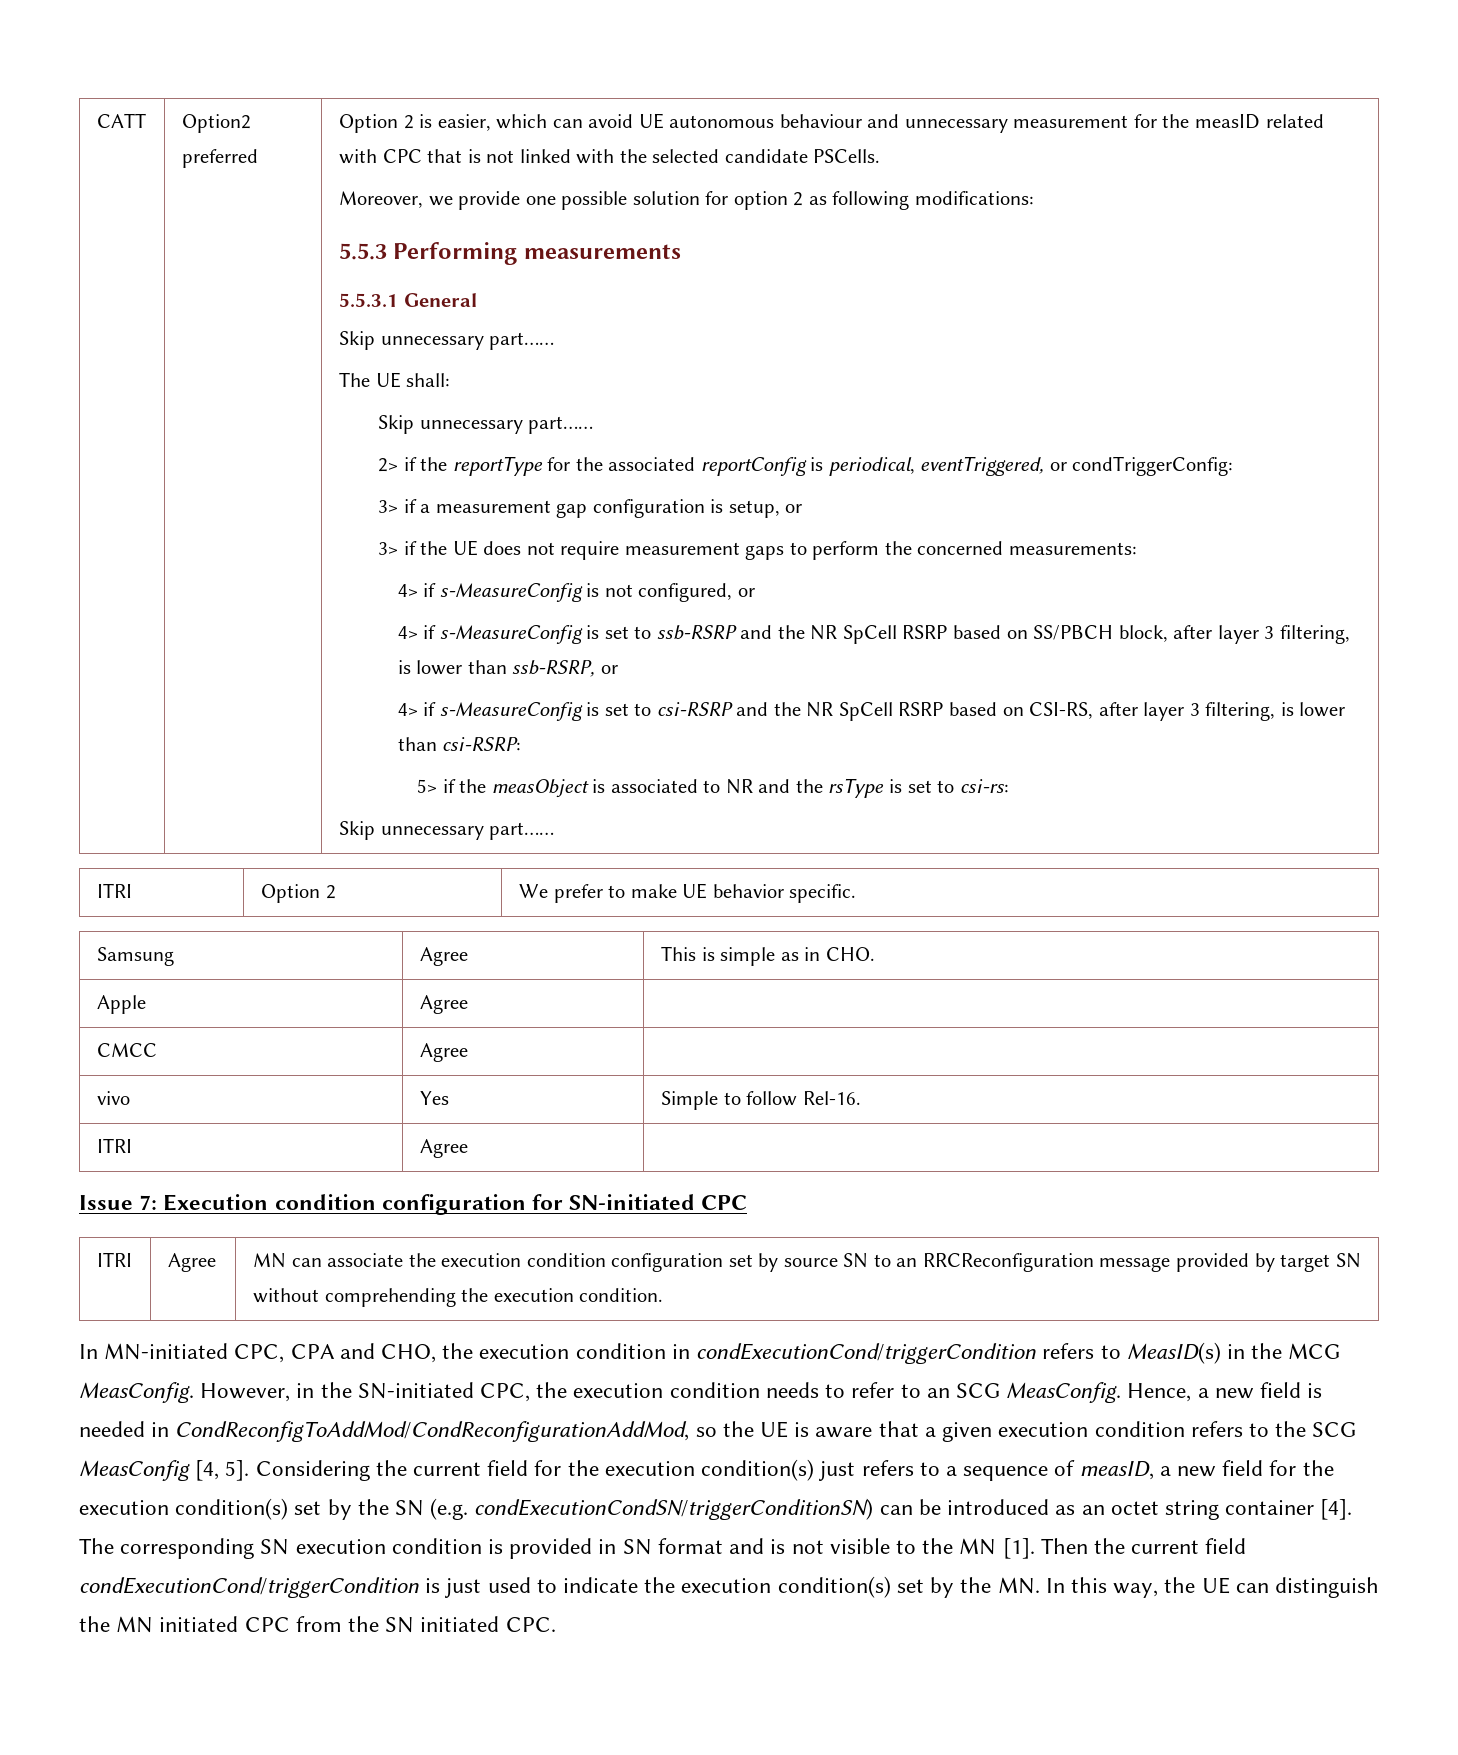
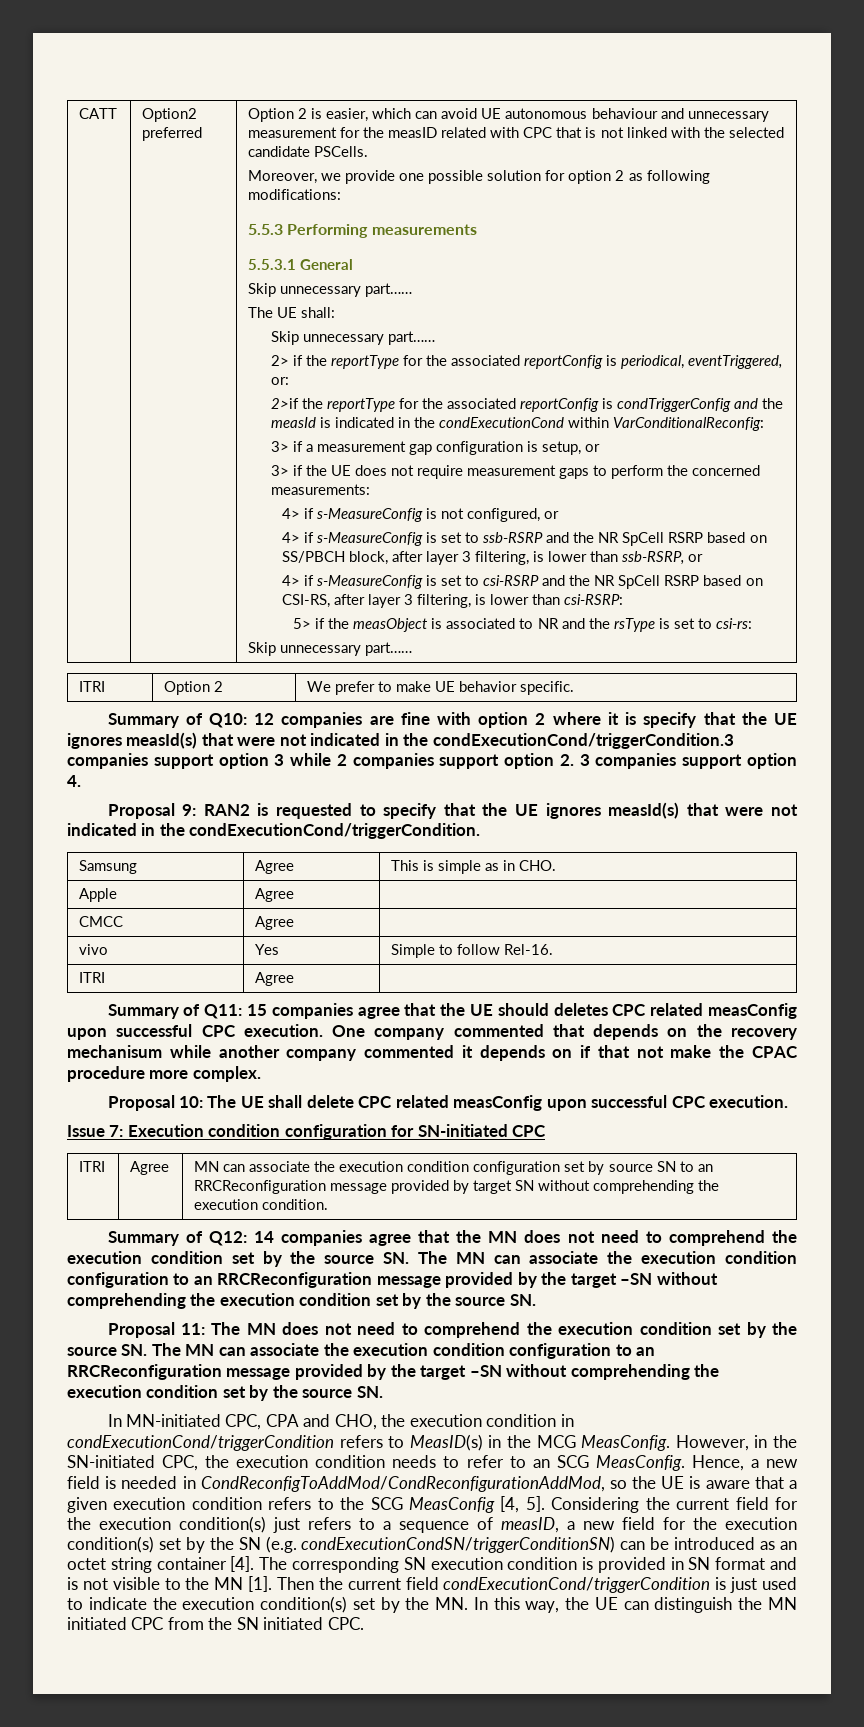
- 2> if the reportType for the associated reportConfig is periodical, eventTriggered, or condTriggerConfig:
+ 2> if the reportType for the associated reportConfig is periodical, eventTriggered, or:
+ 2>if the reportType for the associated reportConfig is condTriggerConfig and the measId is indicated in the condExecutionCond within VarConditionalReconfig:
+ Summary of Q10: 12 companies are fine with option 2 where it is specify that the UE ignores measId(s) that were not indicated in the condExecutionCond/triggerCondition.3 companies support option 3 while 2 companies support option 2. 3 companies support option 4.
+ Proposal 9: RAN2 is requested to specify that the UE ignores measId(s) that were not indicated in the condExecutionCond/triggerCondition.
+ Summary of Q11: 15 companies agree that the UE should deletes CPC related measConfig upon successful CPC execution. One company commented that depends on the recovery mechanisum while another company commented it depends on if that not make the CPAC procedure more complex.
+ Proposal 10: The UE shall delete CPC related measConfig upon successful CPC execution.
+ Summary of Q12: 14 companies agree that the MN does not need to comprehend the execution condition set by the source SN. The MN can associate the execution condition configuration to an RRCReconfiguration message provided by the target –SN without comprehending the execution condition set by the source SN.
+ Proposal 11: The MN does not need to comprehend the execution condition set by the source SN. The MN can associate the execution condition configuration to an RRCReconfiguration message provided by the target –SN without comprehending the execution condition set by the source SN.

